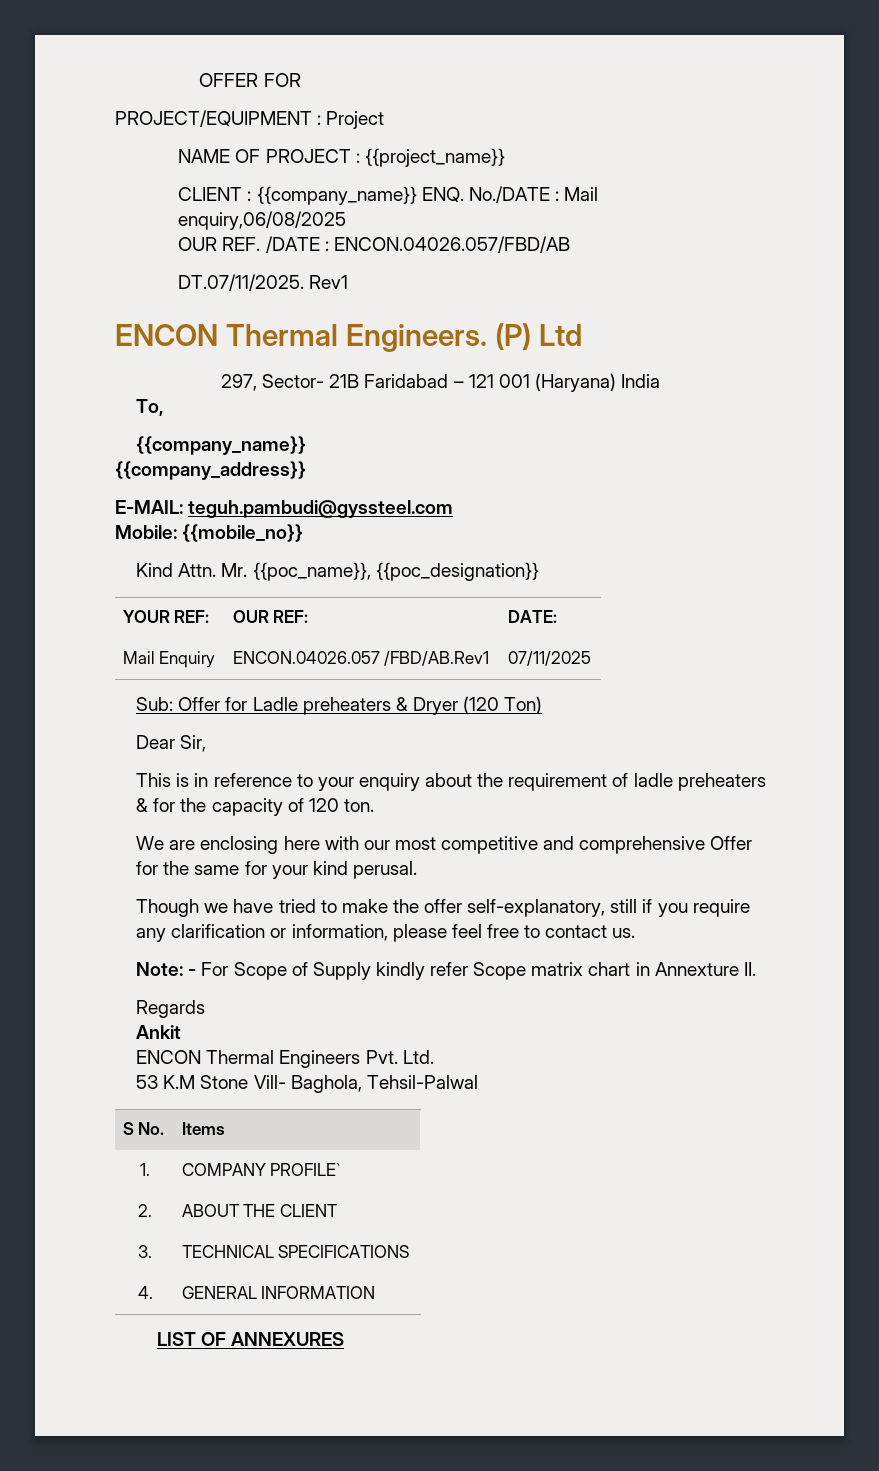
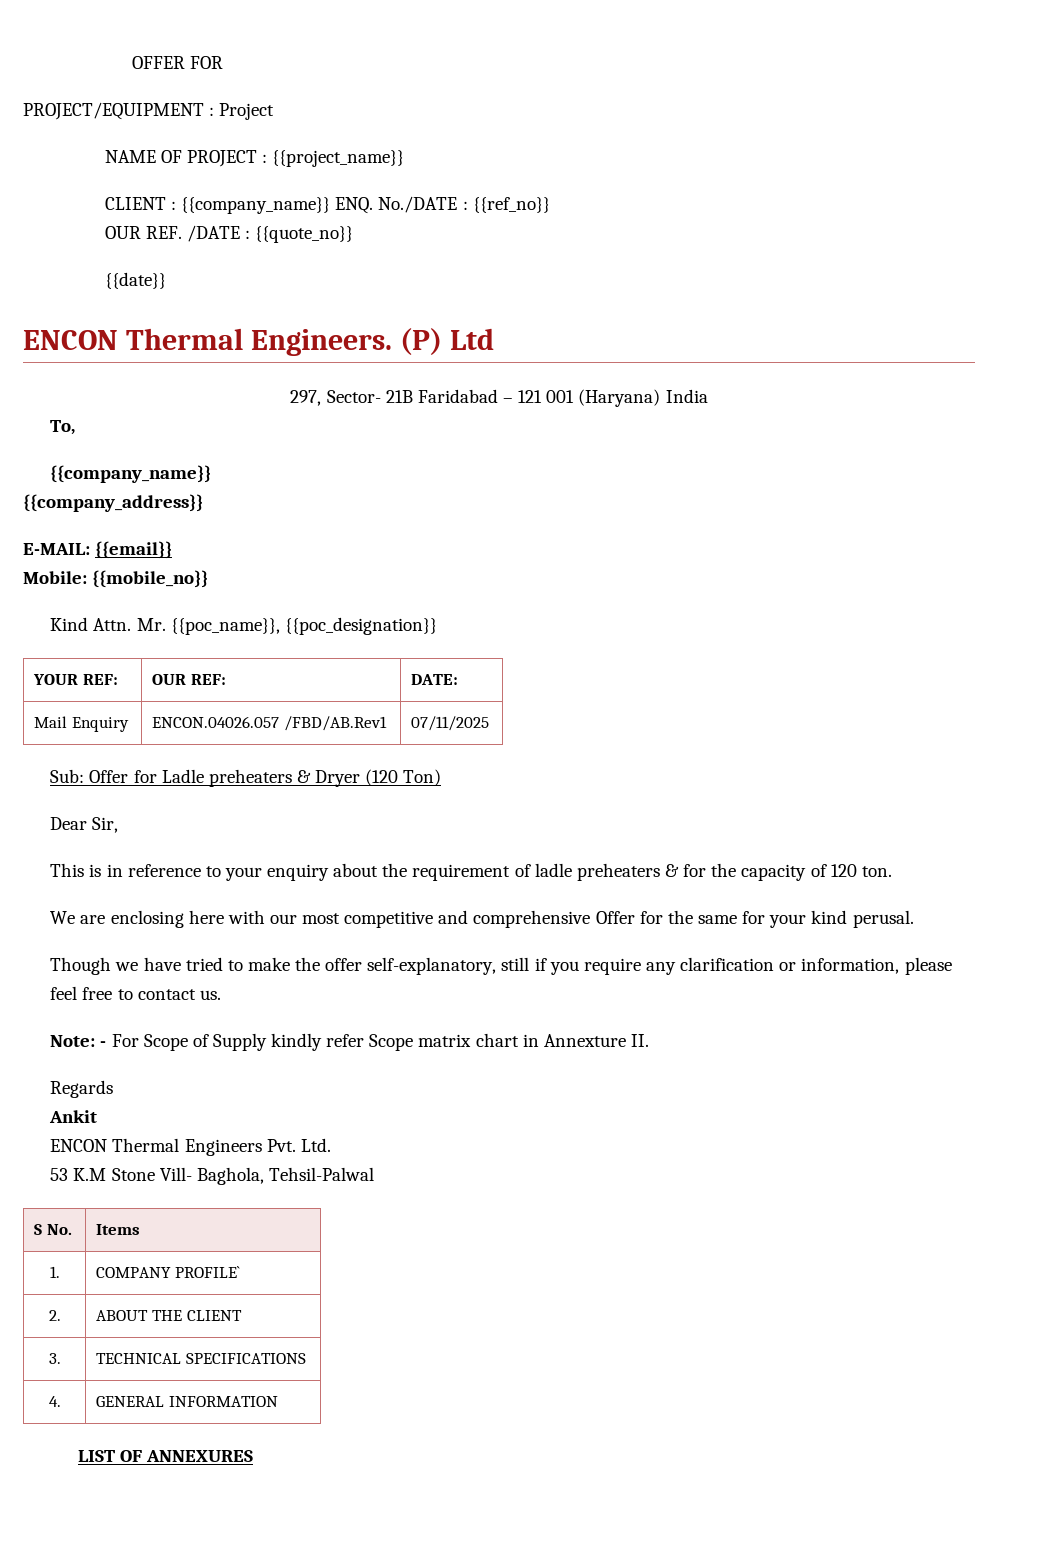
- CLIENT : {{company_name}} ENQ. No./DATE : Mail enquiry,06/08/2025
+ CLIENT : {{company_name}} ENQ. No./DATE : {{ref_no}}
- OUR REF. /DATE : ENCON.04026.057/FBD/AB
- DT.07/11/2025. Rev1
+ OUR REF. /DATE : {{quote_no}}
+ {{date}}
- E-MAIL: teguh.pambudi@gyssteel.com
+ E-MAIL: {{email}}

